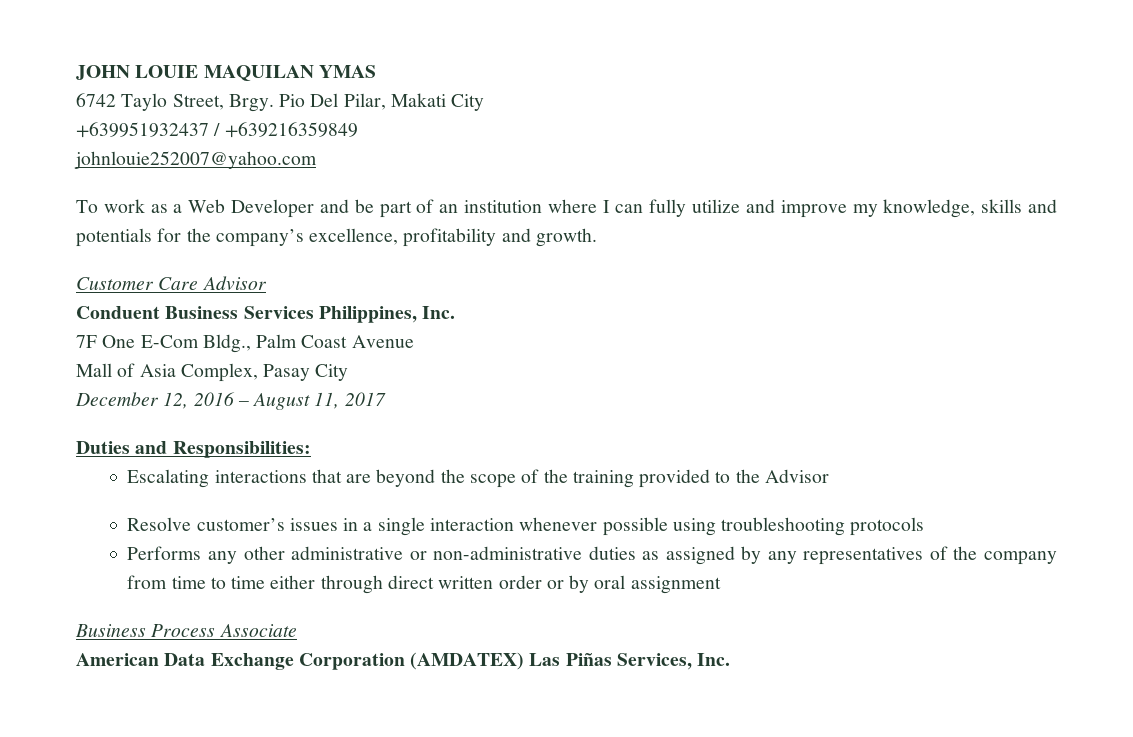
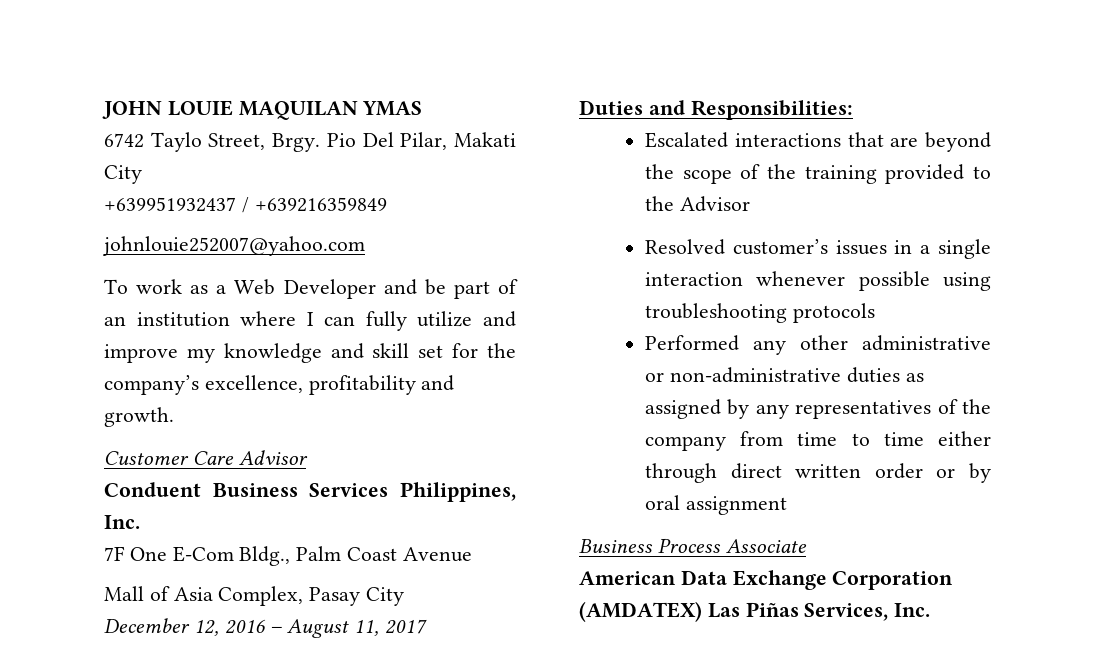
- To work as a Web Developer and be part of an institution where I can fully utilize and improve my knowledge, skills and potentials for the company’s excellence, profitability and growth.
+ To work as a Web Developer and be part of an institution where I can fully utilize and improve my knowledge and skill set for the company’s excellence, profitability and growth.
- Escalating interactions that are beyond the scope of the training provided to the Advisor
+ Escalated interactions that are beyond the scope of the training provided to the Advisor
- Resolve customer’s issues in a single interaction whenever possible using troubleshooting protocols
+ Resolved customer’s issues in a single interaction whenever possible using troubleshooting protocols
- Performs any other administrative or non-administrative duties as assigned by any representatives of the company from time to time either through direct written order or by oral assignment
+ Performed any other administrative or non-administrative duties as assigned by any representatives of the company from time to time either through direct written order or by oral assignment

